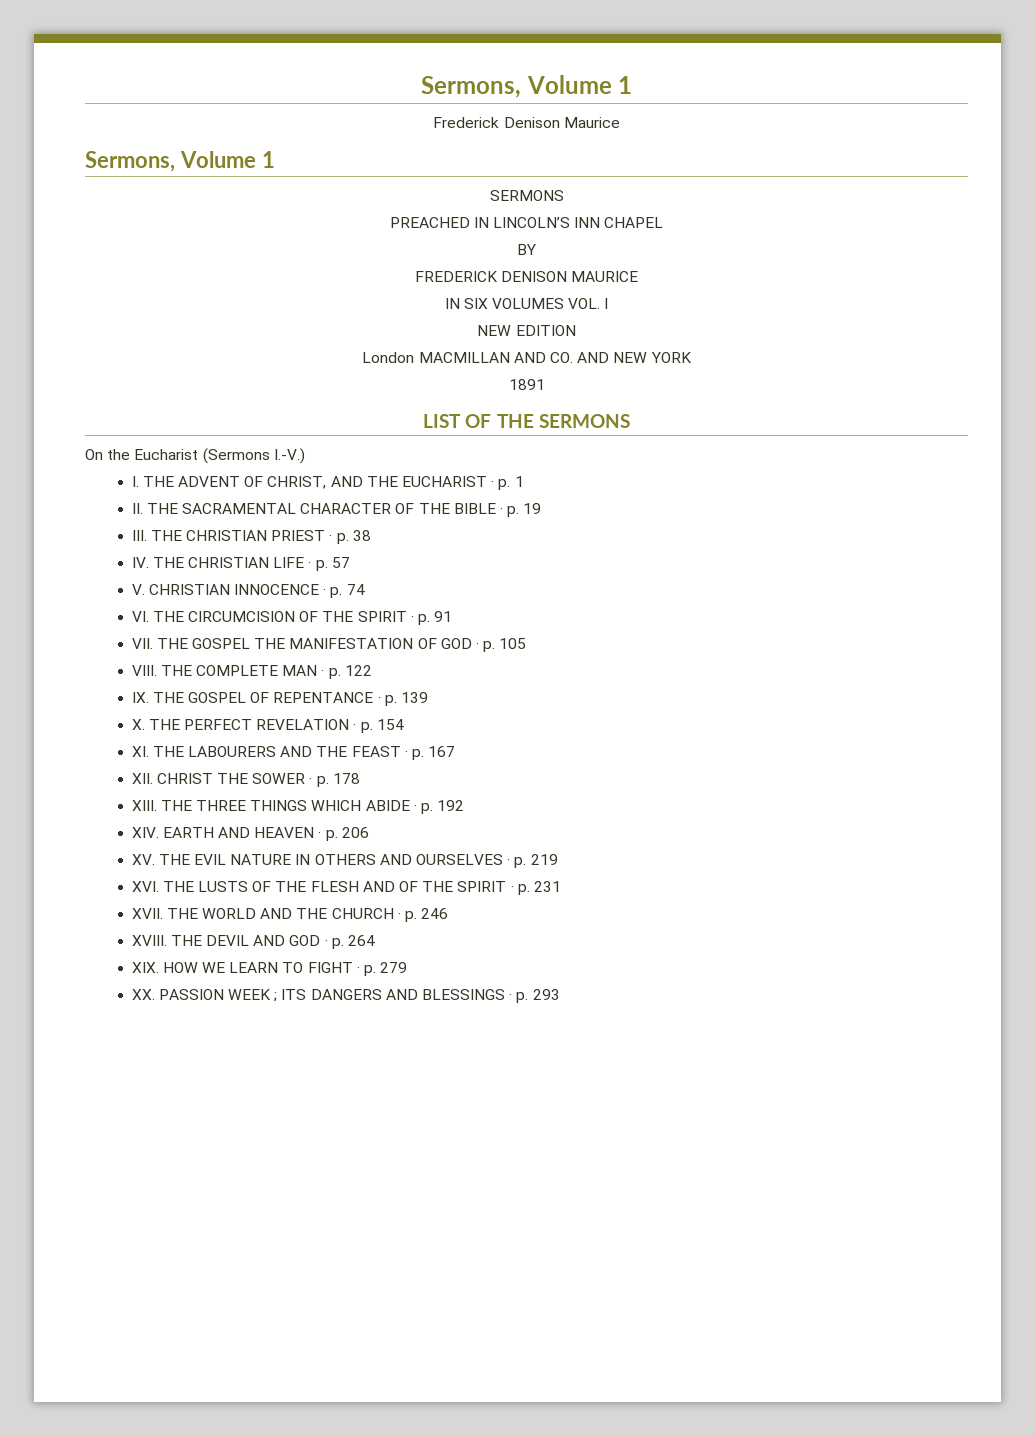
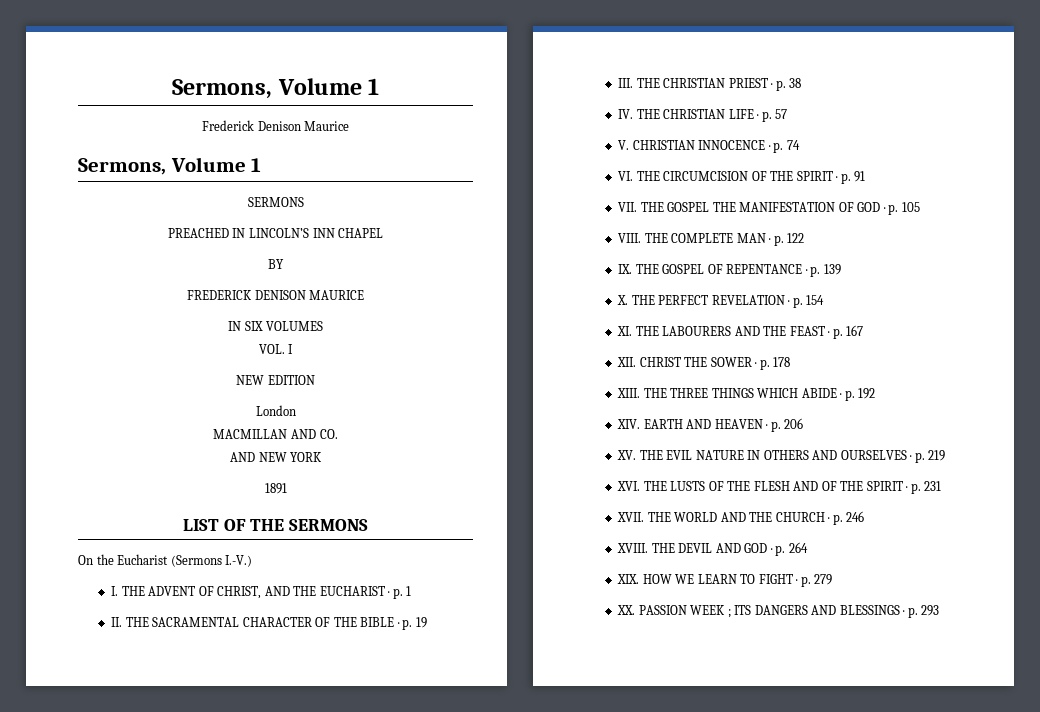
- IN SIX VOLUMES VOL. I
+ IN SIX VOLUMES
+ VOL. I
- London MACMILLAN AND CO. AND NEW YORK
+ London
+ MACMILLAN AND CO.
+ AND NEW YORK

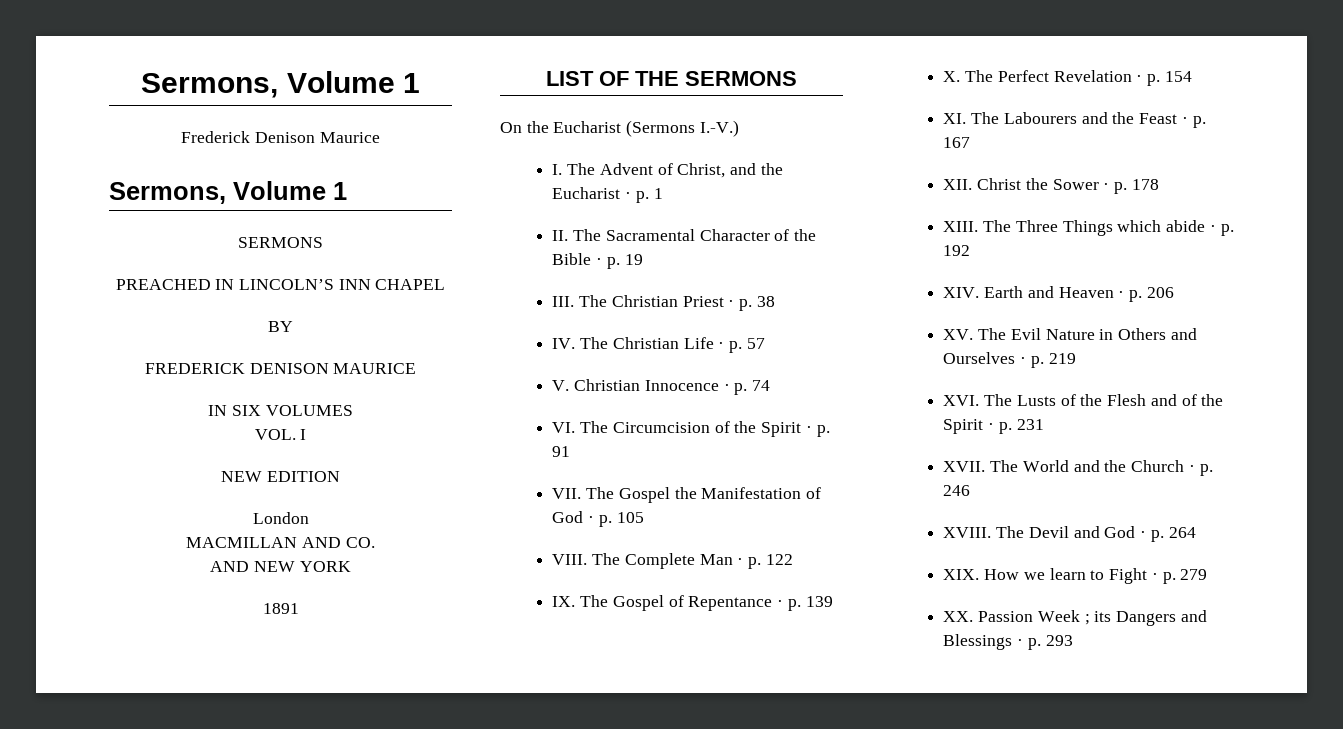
- I. THE ADVENT OF CHRIST, AND THE EUCHARIST · p. 1
- II. THE SACRAMENTAL CHARACTER OF THE BIBLE · p. 19
+ I. The Advent of Christ, and the Eucharist · p. 1
+ II. The Sacramental Character of the Bible · p. 19
- III. THE CHRISTIAN PRIEST · p. 38
+ III. The Christian Priest · p. 38
- IV. THE CHRISTIAN LIFE · p. 57
+ IV. The Christian Life · p. 57
- V. CHRISTIAN INNOCENCE · p. 74
+ V. Christian Innocence · p. 74
- VI. THE CIRCUMCISION OF THE SPIRIT · p. 91
+ VI. The Circumcision of the Spirit · p. 91
- VII. THE GOSPEL THE MANIFESTATION OF GOD · p. 105
+ VII. The Gospel the Manifestation of God · p. 105
- THE COMPLETE MAN · p. 122
+ The Complete Man · p. 122
- IX. THE GOSPEL OF REPENTANCE · p. 139
+ IX. The Gospel of Repentance · p. 139
- X. THE PERFECT REVELATION · p. 154
+ X. The Perfect Revelation · p. 154
- XI. THE LABOURERS AND THE FEAST · p. 167
+ XI. The Labourers and the Feast · p. 167
- XII. CHRIST THE SOWER · p. 178
+ XII. Christ the Sower · p. 178
- THE THREE THINGS WHICH ABIDE · p. 192
+ The Three Things which abide · p. 192
- XIV. EARTH AND HEAVEN · p. 206
+ XIV. Earth and Heaven · p. 206
- XV. THE EVIL NATURE IN OTHERS AND OURSELVES · p. 219
- XVI. THE LUSTS OF THE FLESH AND OF THE SPIRIT · p. 231
+ XV. The Evil Nature in Others and Ourselves · p. 219
+ XVI. The Lusts of the Flesh and of the Spirit · p. 231
- THE WORLD AND THE CHURCH · p. 246
+ The World and the Church · p. 246
- THE DEVIL AND GOD · p. 264
+ The Devil and God · p. 264
- XIX. HOW WE LEARN TO FIGHT · p. 279
+ XIX. How we learn to Fight · p. 279
- XX. PASSION WEEK ; ITS DANGERS AND BLESSINGS · p. 293
+ XX. Passion Week ; its Dangers and Blessings · p. 293

